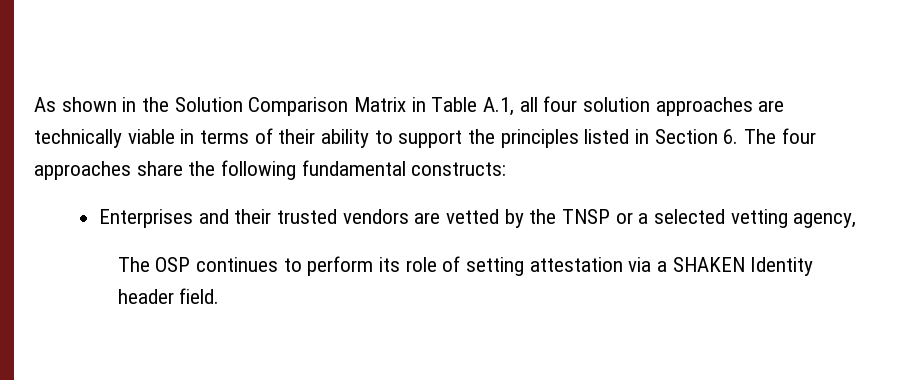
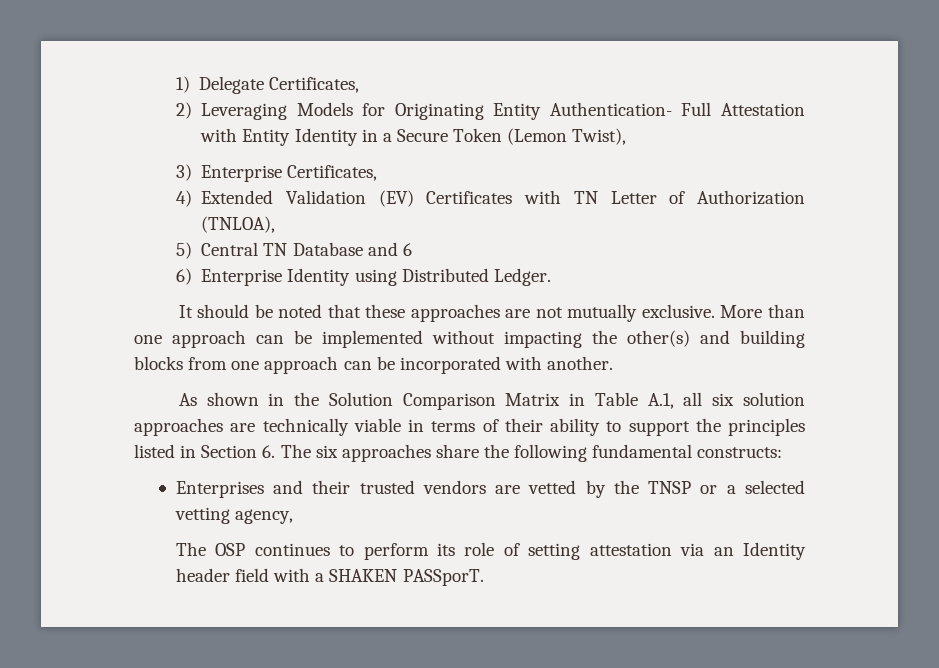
+ 1) Delegate Certificates,
+ 2) Leveraging Models for Originating Entity Authentication- Full Attestation with Entity Identity in a Secure Token (Lemon Twist),
+ 3) Enterprise Certificates,
+ 4) Extended Validation (EV) Certificates with TN Letter of Authorization (TNLOA),
+ 5) Central TN Database and 6
+ 6) Enterprise Identity using Distributed Ledger.
+ It should be noted that these approaches are not mutually exclusive. More than one approach can be implemented without impacting the other(s) and building blocks from one approach can be incorporated with another.
- As shown in the Solution Comparison Matrix in Table A.1, all four solution approaches are technically viable in terms of their ability to support the principles listed in Section 6. The four approaches share the following fundamental constructs:
+ As shown in the Solution Comparison Matrix in Table A.1, all six solution approaches are technically viable in terms of their ability to support the principles listed in Section 6. The six approaches share the following fundamental constructs:
- The OSP continues to perform its role of setting attestation via a SHAKEN Identity header field.
+ The OSP continues to perform its role of setting attestation via an Identity header field with a SHAKEN PASSporT.

